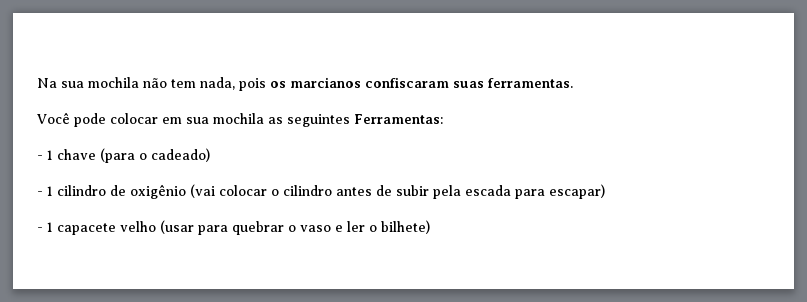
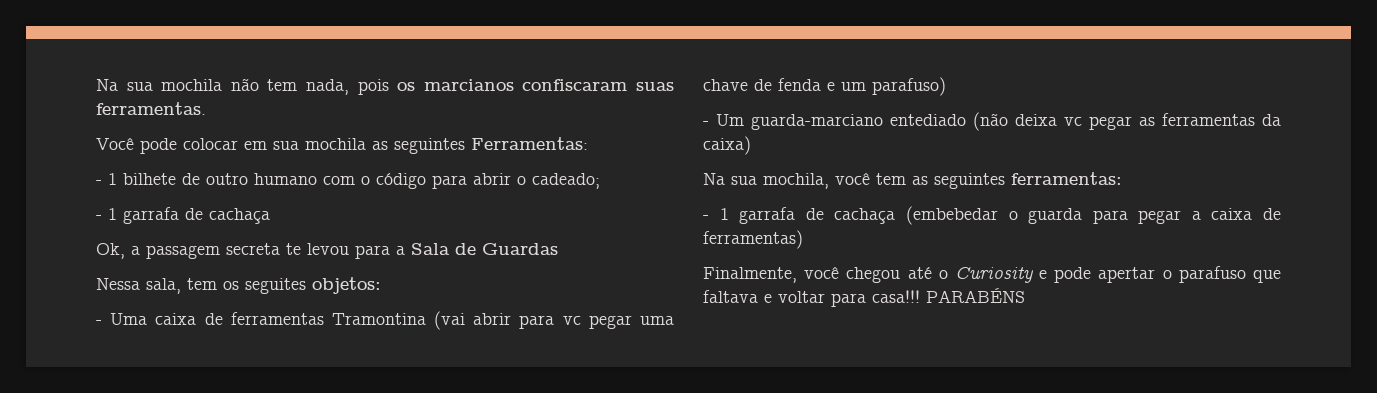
- - 1 chave (para o cadeado)
- - 1 cilindro de oxigênio (vai colocar o cilindro antes de subir pela escada para escapar)
- - 1 capacete velho (usar para quebrar o vaso e ler o bilhete)
+ - 1 bilhete de outro humano com o código para abrir o cadeado;
+ - 1 garrafa de cachaça
+ Ok, a passagem secreta te levou para a Sala de Guardas
+ Nessa sala, tem os seguites objetos:
+ - Uma caixa de ferramentas Tramontina (vai abrir para vc pegar uma chave de fenda e um parafuso)
+ - Um guarda-marciano entediado (não deixa vc pegar as ferramentas da caixa)
+ Na sua mochila, você tem as seguintes ferramentas:
+ - 1 garrafa de cachaça (embebedar o guarda para pegar a caixa de ferramentas)
+ Finalmente, você chegou até o Curiosity e pode apertar o parafuso que faltava e voltar para casa!!! PARABÉNS

